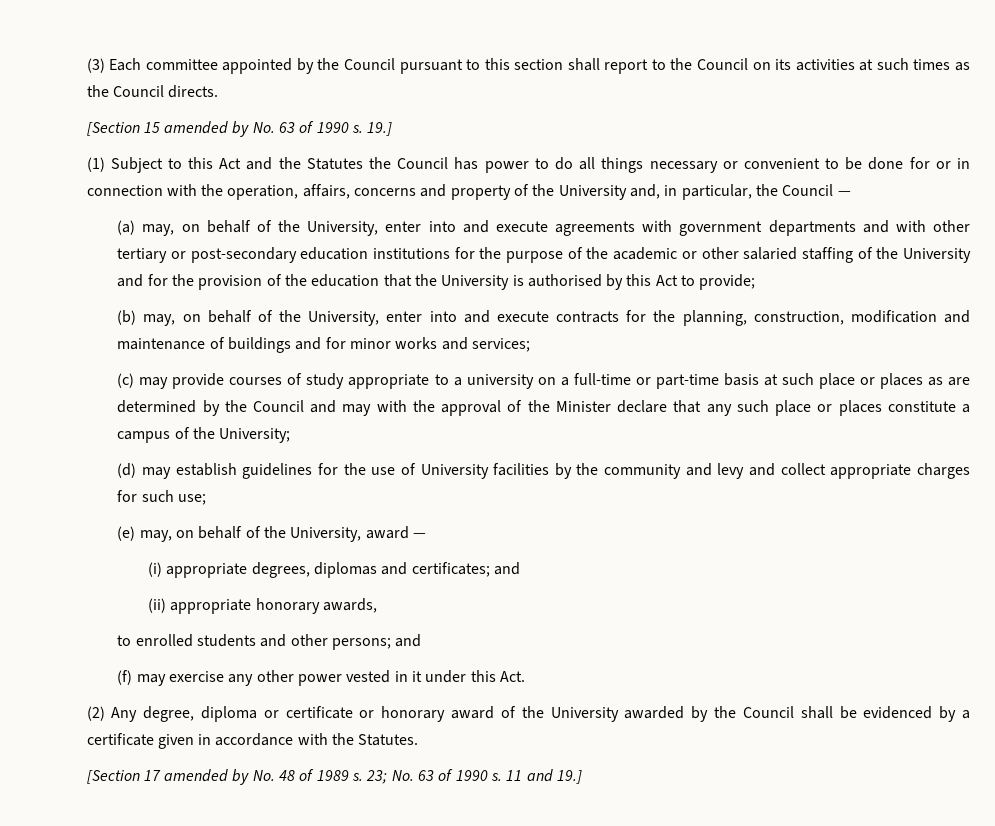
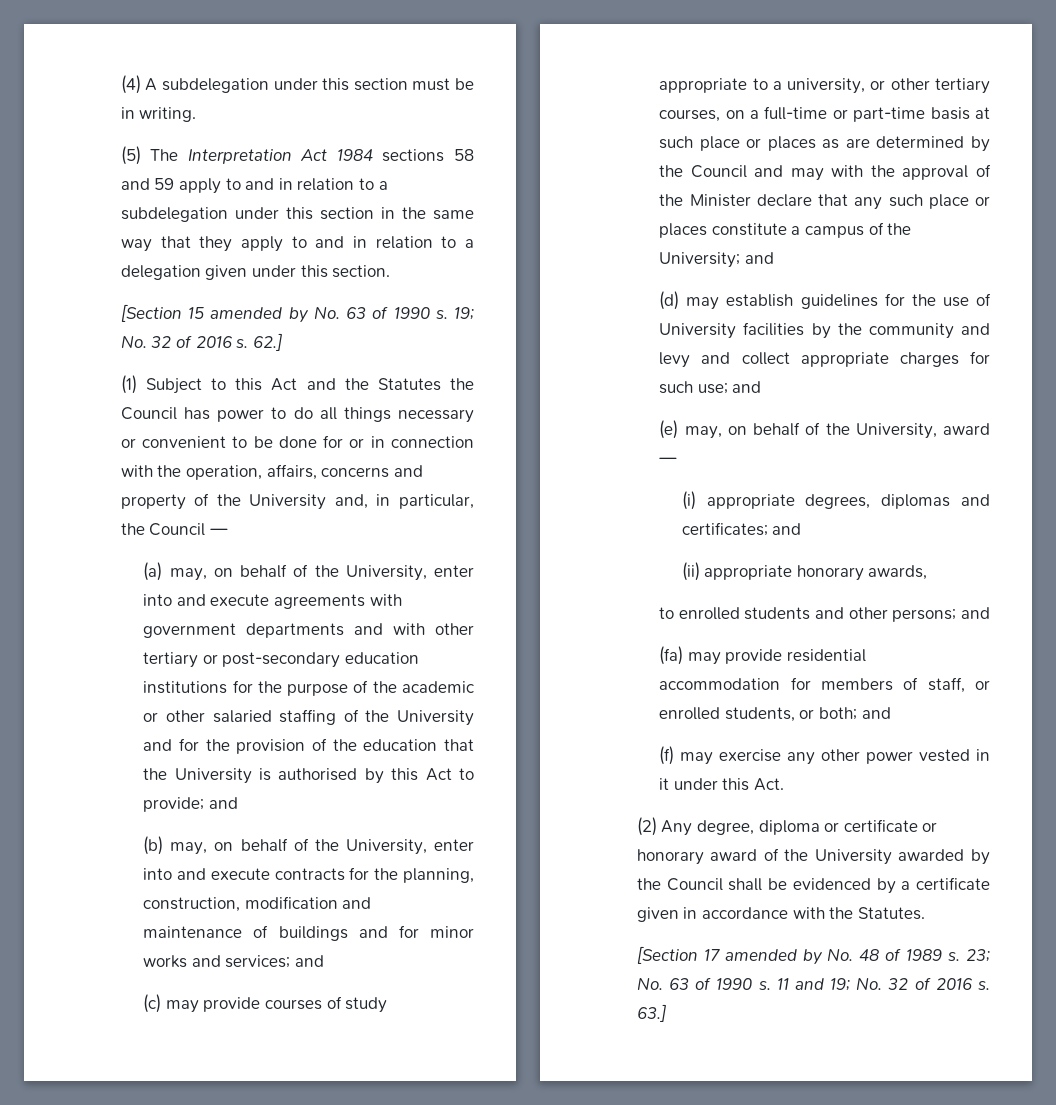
- (3) Each committee appointed by the Council pursuant to this section shall report to the Council on its activities at such times as the Council directs.
+ (4) A subdelegation under this section must be in writing.
+ (5) The Interpretation Act 1984 sections 58 and 59 apply to and in relation to a subdelegation under this section in the same way that they apply to and in relation to a delegation given under this section.
- [Section 15 amended by No. 63 of 1990 s. 19.]
+ [Section 15 amended by No. 63 of 1990 s. 19; No. 32 of 2016 s. 62.]
- (a) may, on behalf of the University, enter into and execute agreements with government departments and with other tertiary or post-secondary education institutions for the purpose of the academic or other salaried staffing of the University and for the provision of the education that the University is authorised by this Act to provide;
+ (a) may, on behalf of the University, enter into and execute agreements with government departments and with other tertiary or post-secondary education institutions for the purpose of the academic or other salaried staffing of the University and for the provision of the education that the University is authorised by this Act to provide; and
- (b) may, on behalf of the University, enter into and execute contracts for the planning, construction, modification and maintenance of buildings and for minor works and services;
+ (b) may, on behalf of the University, enter into and execute contracts for the planning, construction, modification and maintenance of buildings and for minor works and services; and
- (c) may provide courses of study appropriate to a university on a full-time or part-time basis at such place or places as are determined by the Council and may with the approval of the Minister declare that any such place or places constitute a campus of the University;
+ (c) may provide courses of study appropriate to a university, or other tertiary courses, on a full-time or part-time basis at such place or places as are determined by the Council and may with the approval of the Minister declare that any such place or places constitute a campus of the University; and
- (d) may establish guidelines for the use of University facilities by the community and levy and collect appropriate charges for such use;
+ (d) may establish guidelines for the use of University facilities by the community and levy and collect appropriate charges for such use; and
+ (fa) may provide residential accommodation for members of staff, or enrolled students, or both; and
- 11 and 19.]
+ 11 and 19; No. 32 of 2016 s. 63.]

